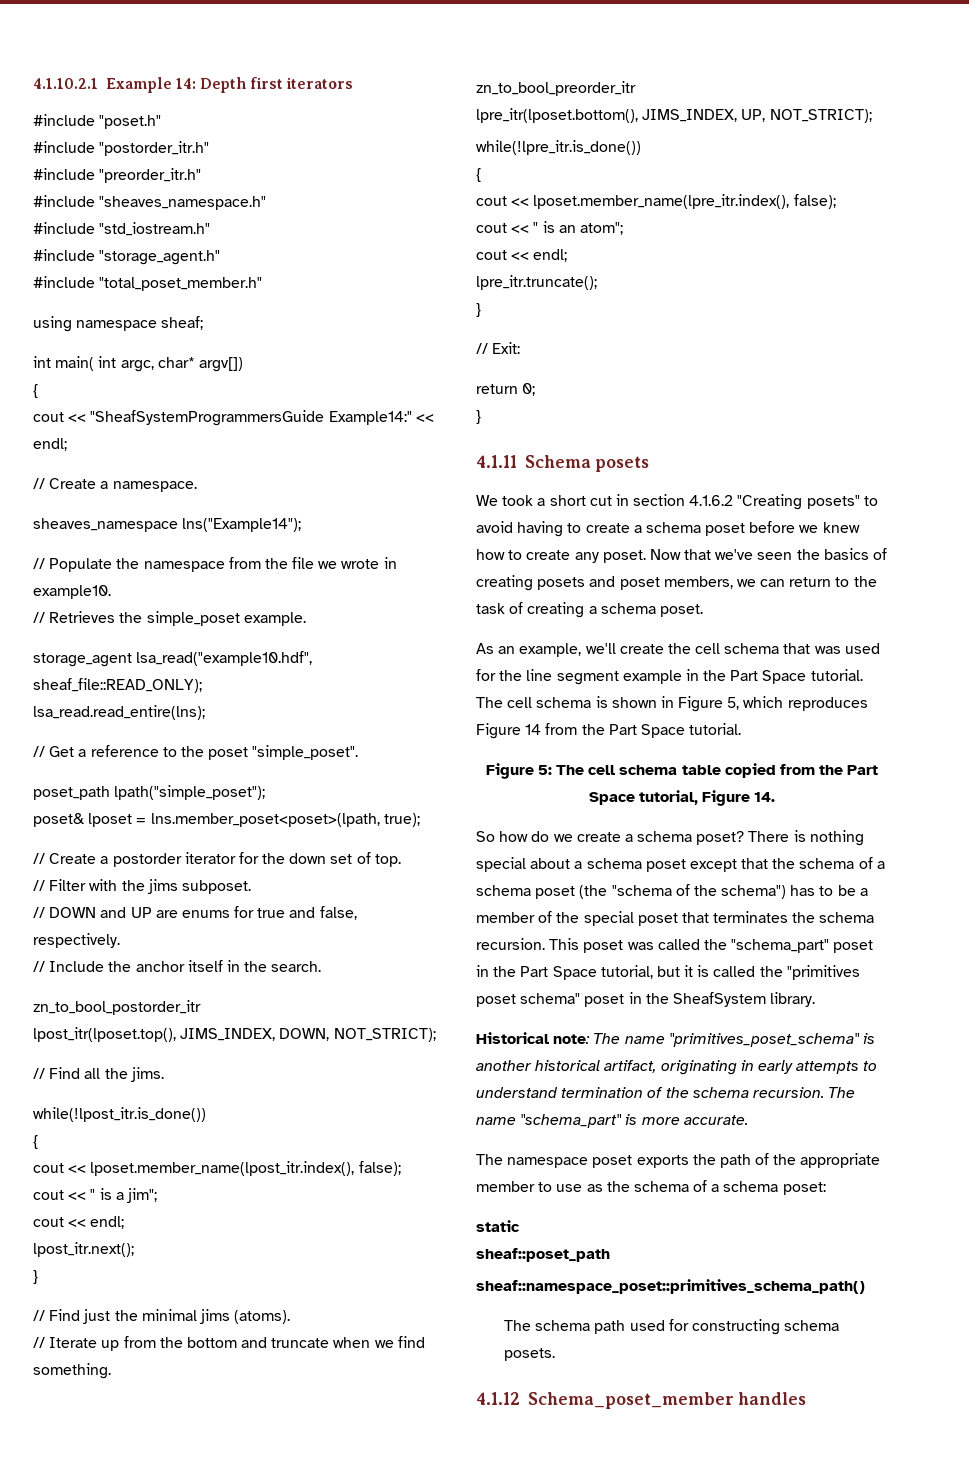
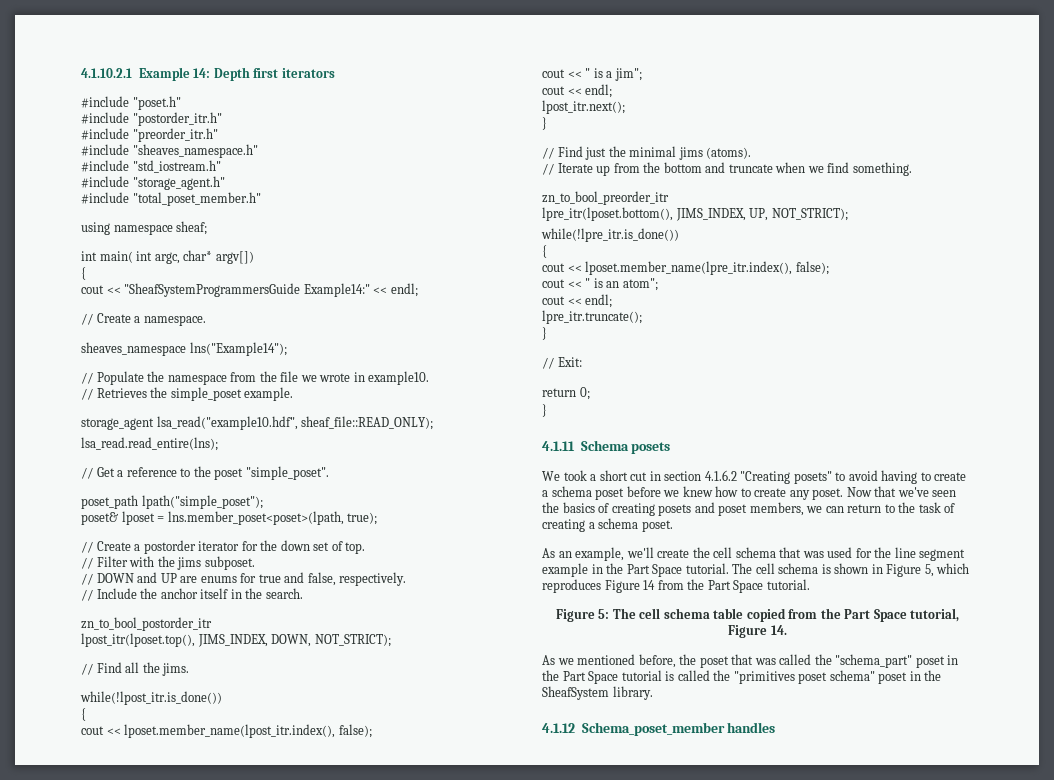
- So how do we create a schema poset? There is nothing special about a schema poset except that the schema of a schema poset (the "schema of the schema") has to be a member of the special poset that terminates the schema recursion. This poset was called the "schema_part" poset in the Part Space tutorial, but it is called the "primitives poset schema" poset in the SheafSystem library.
+ As we mentioned before, the poset that was called the "schema_part" poset in the Part Space tutorial is called the "primitives poset schema" poset in the SheafSystem library.
- Historical note: The name "primitives_poset_schema" is another historical artifact, originating in early attempts to understand termination of the schema recursion. The name "schema_part" is more accurate.
- The namespace poset exports the path of the appropriate member to use as the schema of a schema poset:
- static
- sheaf::poset_path
- sheaf::namespace_poset::primitives_schema_path()
- The schema path used for constructing schema posets.

